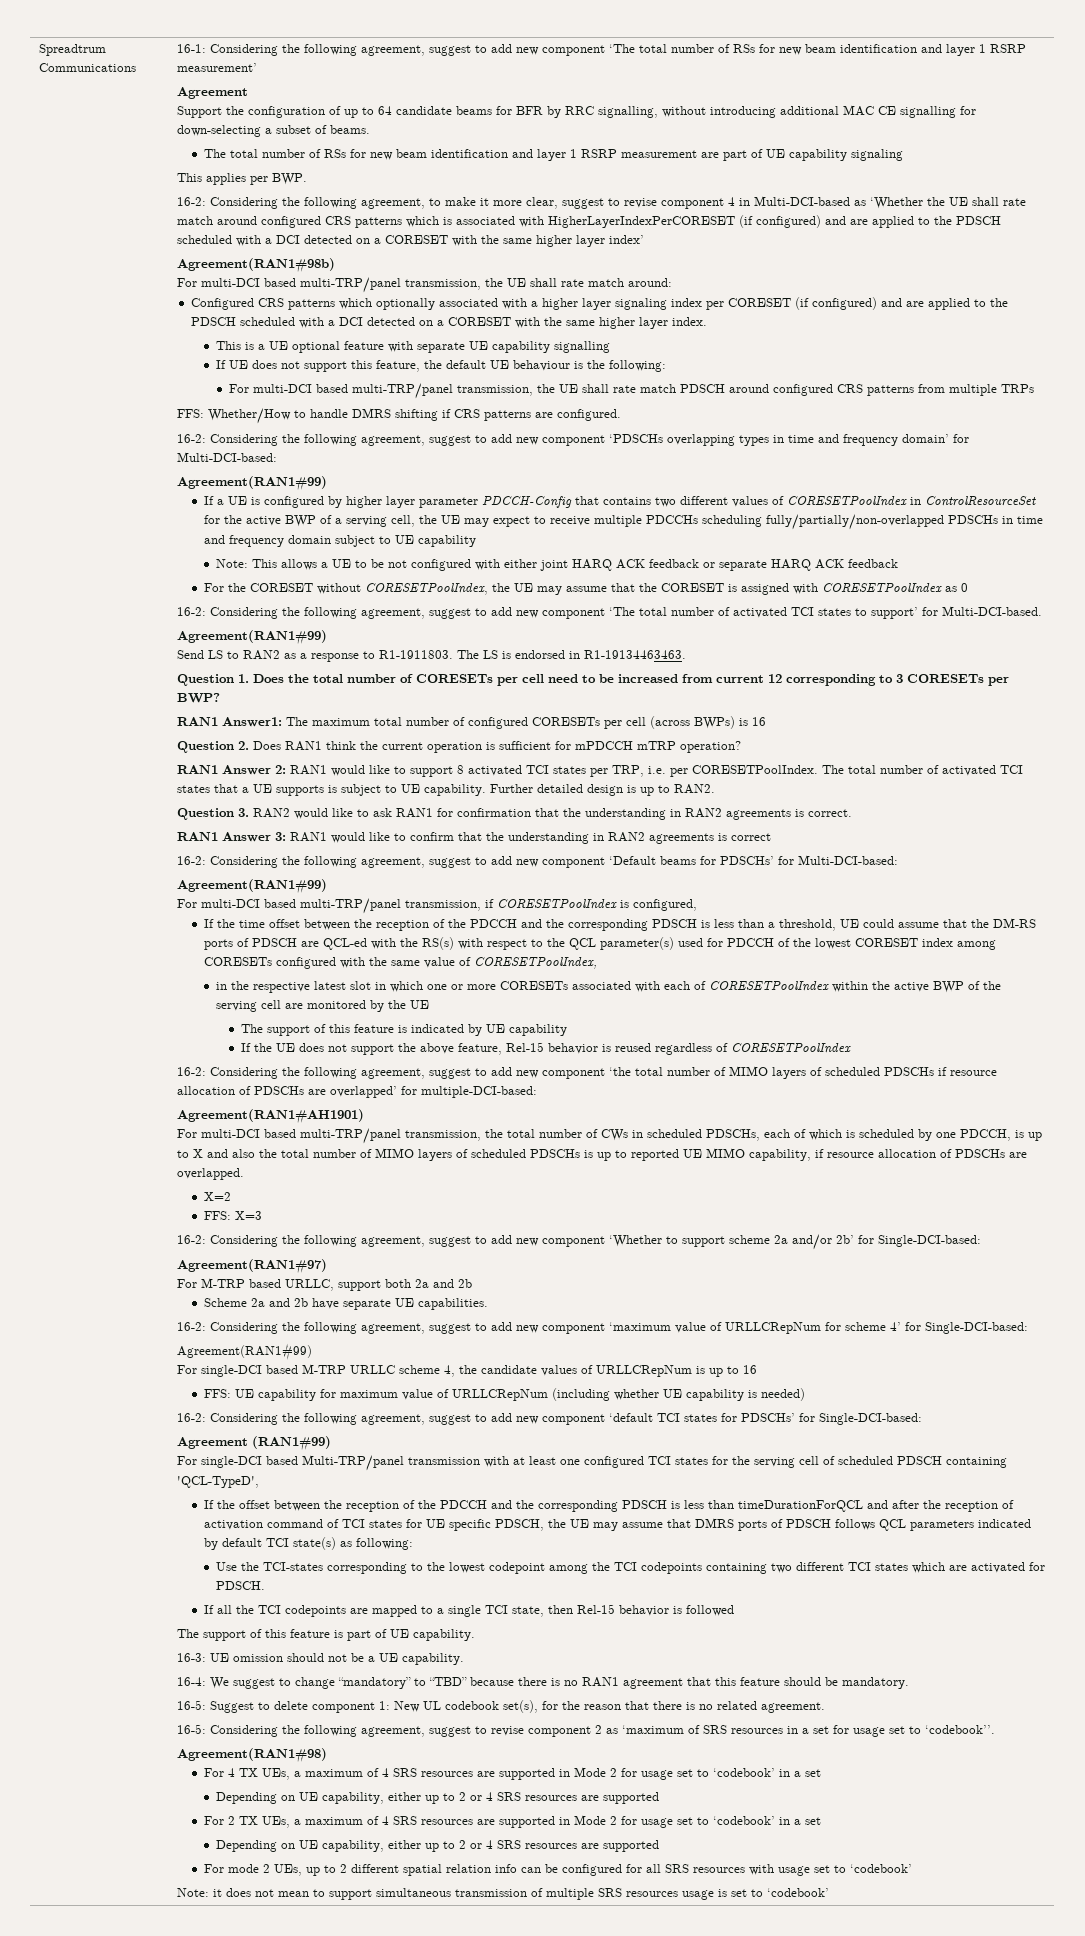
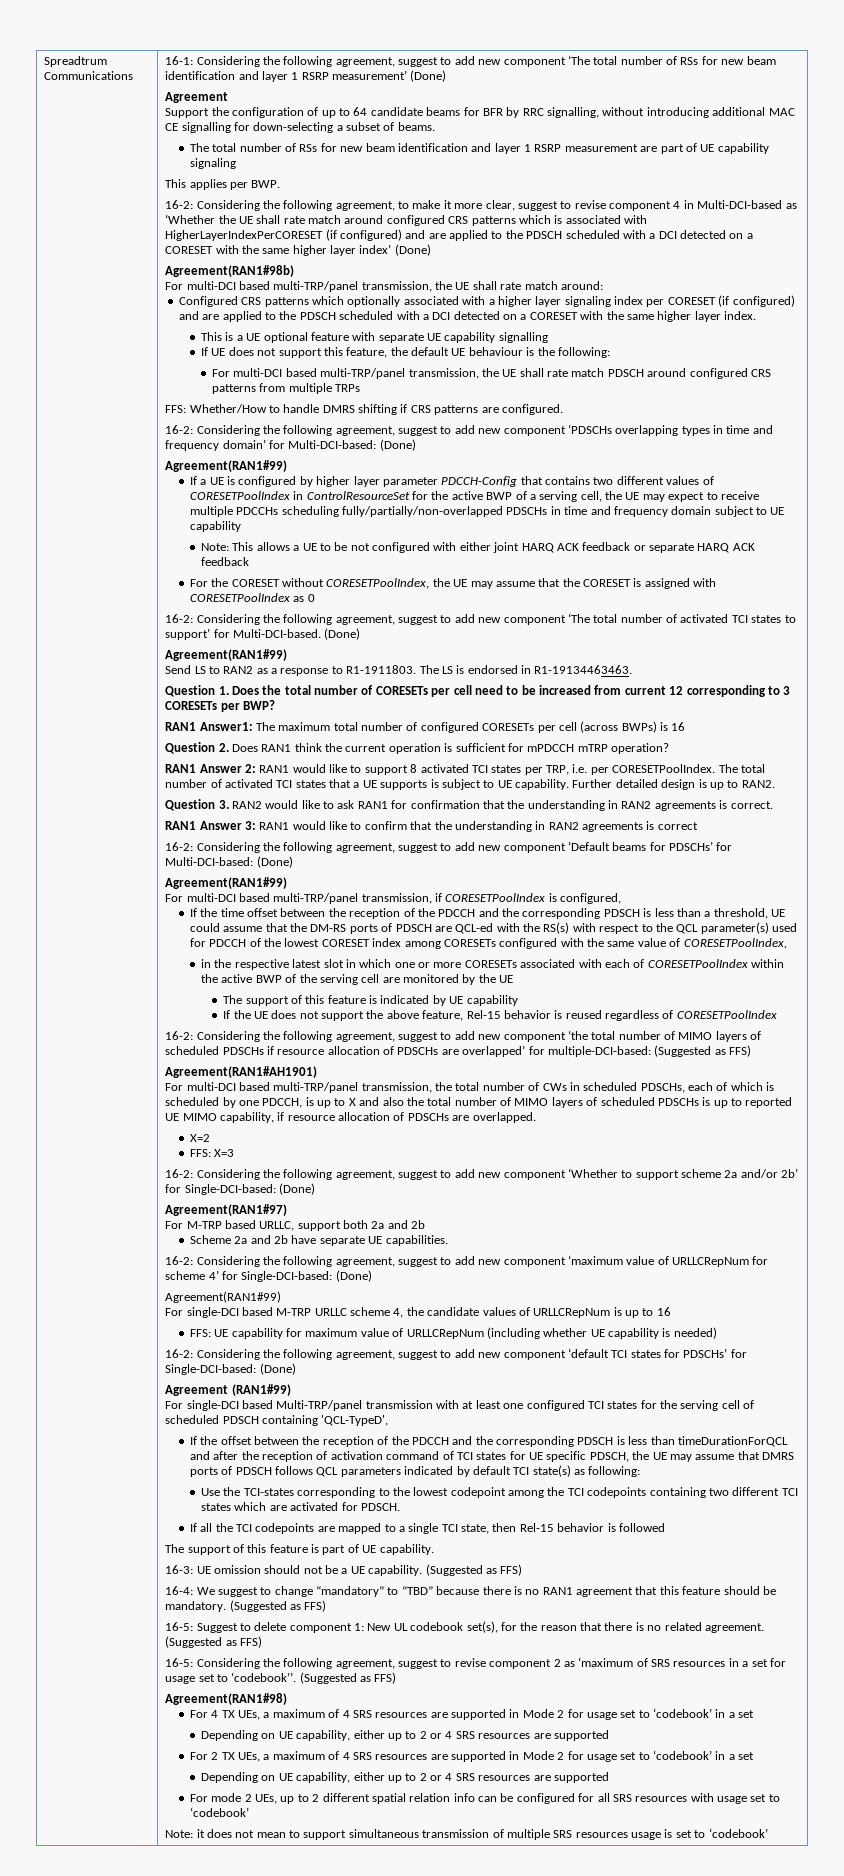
- 16-1: Considering the following agreement, suggest to add new component ‘The total number of RSs for new beam identification and layer 1 RSRP measurement’
+ 16-1: Considering the following agreement, suggest to add new component ‘The total number of RSs for new beam identification and layer 1 RSRP measurement’ (Done)
- 16-2: Considering the following agreement, to make it more clear, suggest to revise component 4 in Multi-DCI-based as ‘Whether the UE shall rate match around configured CRS patterns which is associated with HigherLayerIndexPerCORESET (if configured) and are applied to the PDSCH scheduled with a DCI detected on a CORESET with the same higher layer index’
+ 16-2: Considering the following agreement, to make it more clear, suggest to revise component 4 in Multi-DCI-based as ‘Whether the UE shall rate match around configured CRS patterns which is associated with HigherLayerIndexPerCORESET (if configured) and are applied to the PDSCH scheduled with a DCI detected on a CORESET with the same higher layer index’ (Done)
- 16-2: Considering the following agreement, suggest to add new component ‘PDSCHs overlapping types in time and frequency domain’ for Multi-DCI-based:
+ 16-2: Considering the following agreement, suggest to add new component ‘PDSCHs overlapping types in time and frequency domain’ for Multi-DCI-based: (Done)
- 16-2: Considering the following agreement, suggest to add new component ‘The total number of activated TCI states to support’ for Multi-DCI-based.
+ 16-2: Considering the following agreement, suggest to add new component ‘The total number of activated TCI states to support’ for Multi-DCI-based. (Done)
- 16-2: Considering the following agreement, suggest to add new component ‘Default beams for PDSCHs’ for Multi-DCI-based:
+ 16-2: Considering the following agreement, suggest to add new component ‘Default beams for PDSCHs’ for Multi-DCI-based: (Done)
- 16-2: Considering the following agreement, suggest to add new component ‘the total number of MIMO layers of scheduled PDSCHs if resource allocation of PDSCHs are overlapped’ for multiple-DCI-based:
+ 16-2: Considering the following agreement, suggest to add new component ‘the total number of MIMO layers of scheduled PDSCHs if resource allocation of PDSCHs are overlapped’ for multiple-DCI-based: (Suggested as FFS)
- 16-2: Considering the following agreement, suggest to add new component ‘Whether to support scheme 2a and/or 2b’ for Single-DCI-based:
+ 16-2: Considering the following agreement, suggest to add new component ‘Whether to support scheme 2a and/or 2b’ for Single-DCI-based: (Done)
- 16-2: Considering the following agreement, suggest to add new component ‘maximum value of URLLCRepNum for scheme 4’ for Single-DCI-based:
+ 16-2: Considering the following agreement, suggest to add new component ‘maximum value of URLLCRepNum for scheme 4’ for Single-DCI-based: (Done)
- 16-2: Considering the following agreement, suggest to add new component ‘default TCI states for PDSCHs’ for Single-DCI-based:
+ 16-2: Considering the following agreement, suggest to add new component ‘default TCI states for PDSCHs’ for Single-DCI-based: (Done)
- 16-3: UE omission should not be a UE capability.
+ 16-3: UE omission should not be a UE capability. (Suggested as FFS)
- 16-4: We suggest to change “mandatory” to “TBD” because there is no RAN1 agreement that this feature should be mandatory.
+ 16-4: We suggest to change “mandatory” to “TBD” because there is no RAN1 agreement that this feature should be mandatory. (Suggested as FFS)
- 16-5: Suggest to delete component 1: New UL codebook set(s), for the reason that there is no related agreement.
+ 16-5: Suggest to delete component 1: New UL codebook set(s), for the reason that there is no related agreement. (Suggested as FFS)
- 16-5: Considering the following agreement, suggest to revise component 2 as ‘maximum of SRS resources in a set for usage set to ‘codebook’’.
+ 16-5: Considering the following agreement, suggest to revise component 2 as ‘maximum of SRS resources in a set for usage set to ‘codebook’’. (Suggested as FFS)

